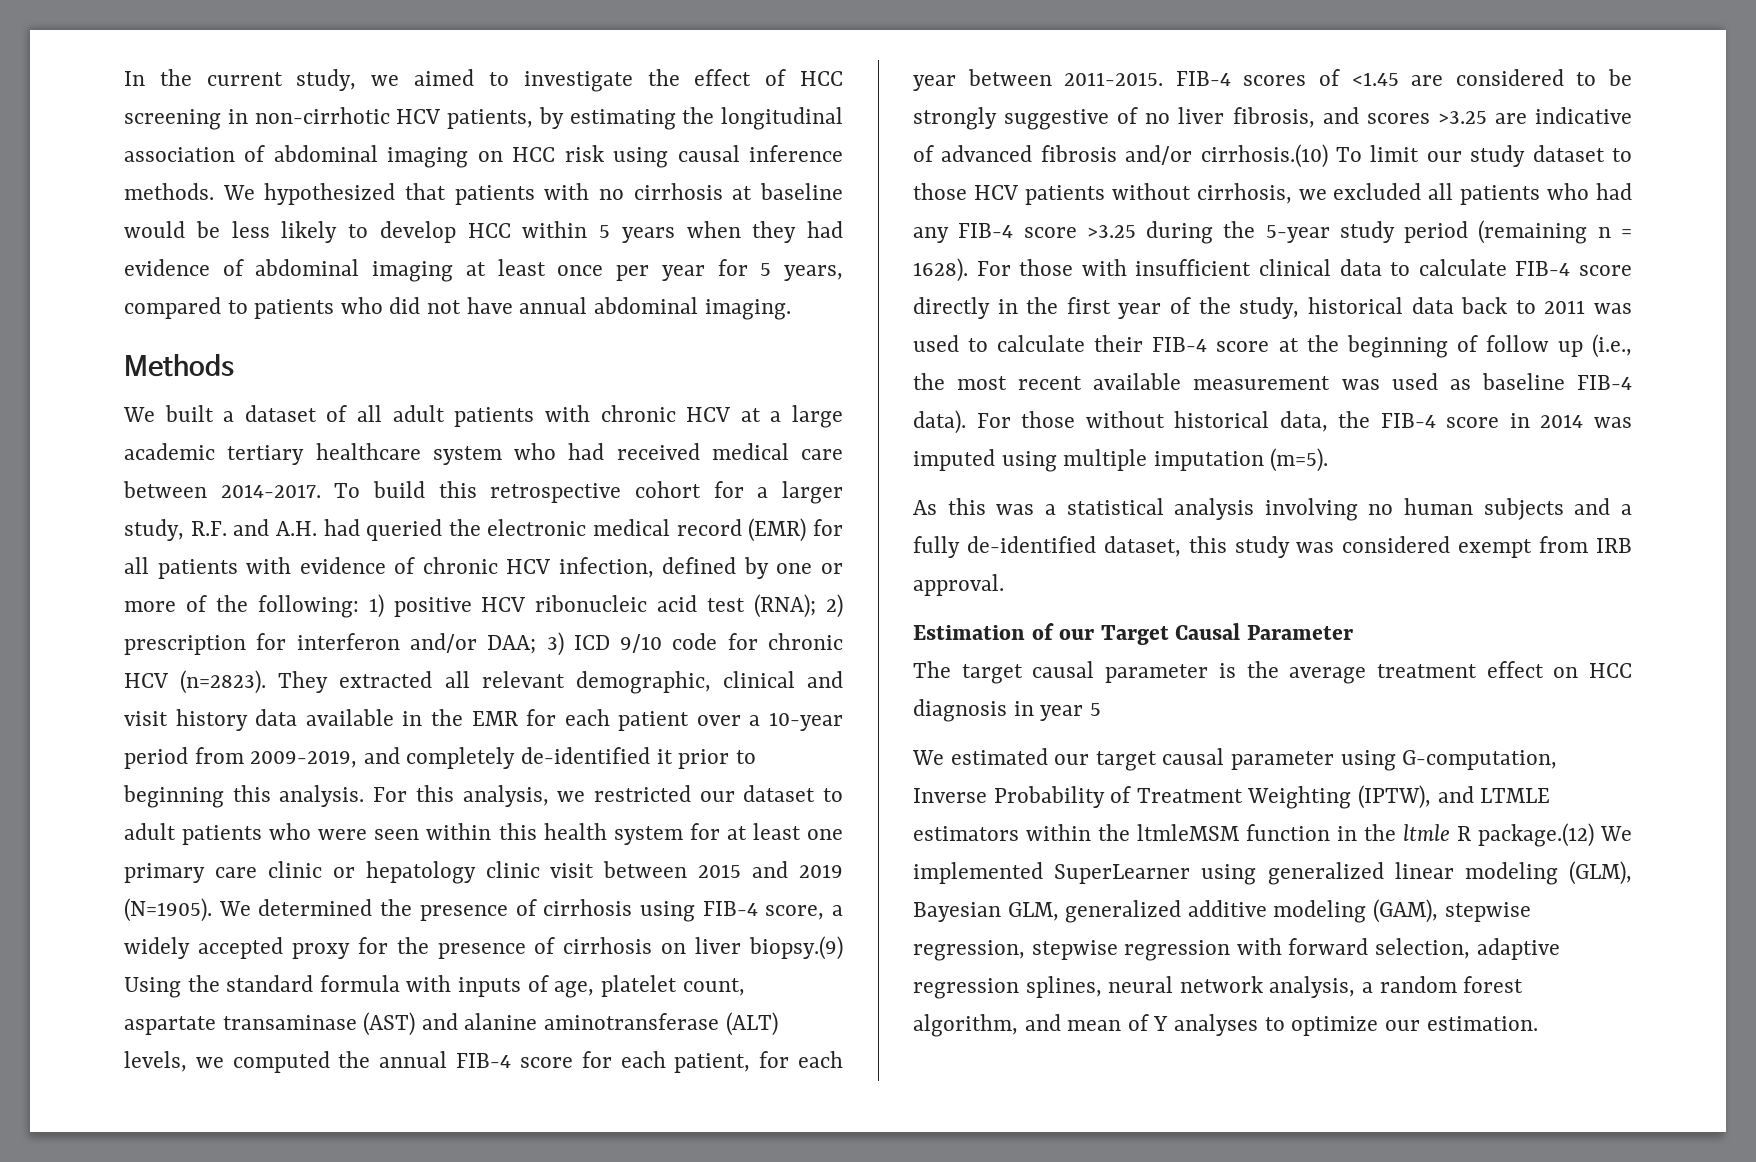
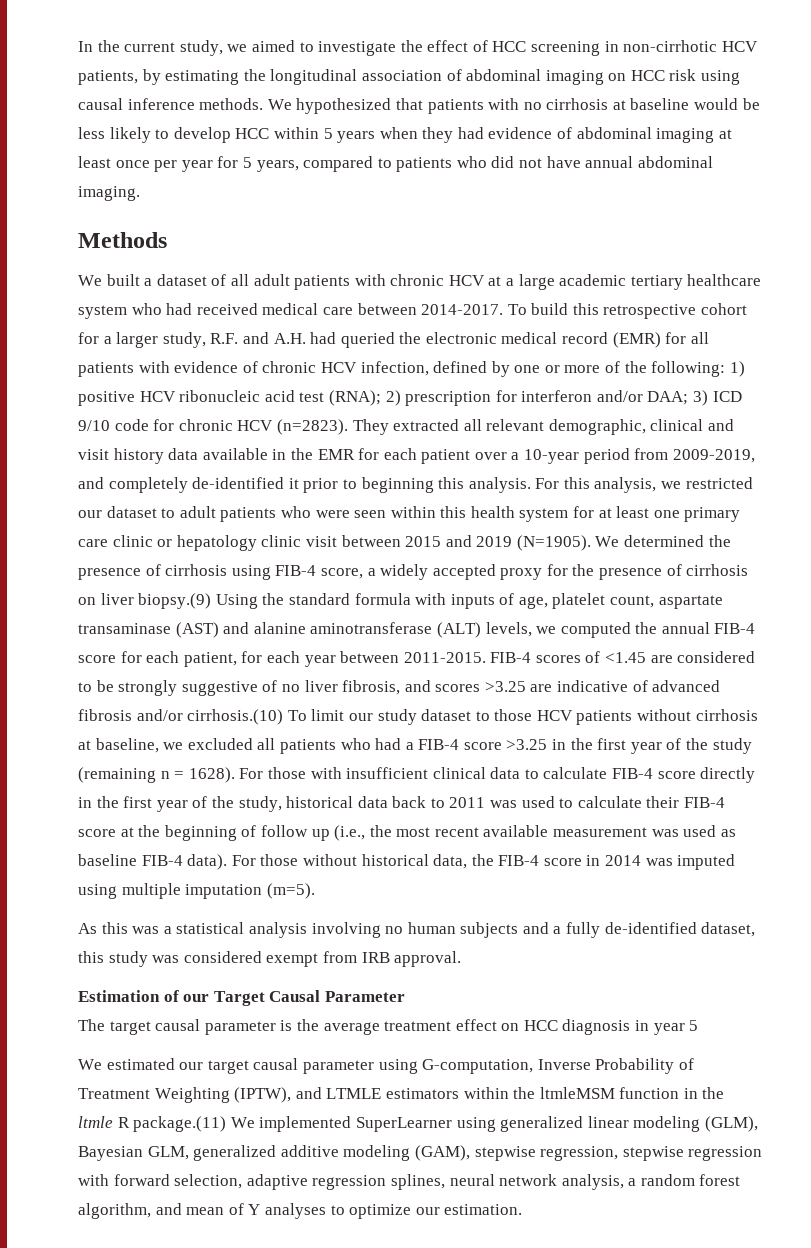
- FIB-4 scores of <1.45 are considered to be strongly suggestive of no liver fibrosis, and scores >3.25 are indicative of advanced fibrosis and/or cirrhosis.(10) To limit our study dataset to those HCV patients without cirrhosis, we excluded all patients who had any FIB-4 score >3.25 during the 5-year study period (remaining n = 1628).
+ FIB-4 scores of <1.45 are considered to be strongly suggestive of no liver fibrosis, and scores >3.25 are indicative of advanced fibrosis and/or cirrhosis.(10) To limit our study dataset to those HCV patients without cirrhosis at baseline, we excluded all patients who had a FIB-4 score >3.25 in the first year of the study (remaining n = 1628).
- We estimated our target causal parameter using G-computation, Inverse Probability of Treatment Weighting (IPTW), and LTMLE estimators within the ltmleMSM function in the ltmle R package.(12) We implemented SuperLearner using generalized linear modeling (GLM), Bayesian GLM, generalized additive modeling (GAM), stepwise regression, stepwise regression with forward selection, adaptive regression splines, neural network analysis, a random forest algorithm, and mean of Y analyses to optimize our estimation.
+ We estimated our target causal parameter using G-computation, Inverse Probability of Treatment Weighting (IPTW), and LTMLE estimators within the ltmleMSM function in the ltmle R package.(11) We implemented SuperLearner using generalized linear modeling (GLM), Bayesian GLM, generalized additive modeling (GAM), stepwise regression, stepwise regression with forward selection, adaptive regression splines, neural network analysis, a random forest algorithm, and mean of Y analyses to optimize our estimation.

